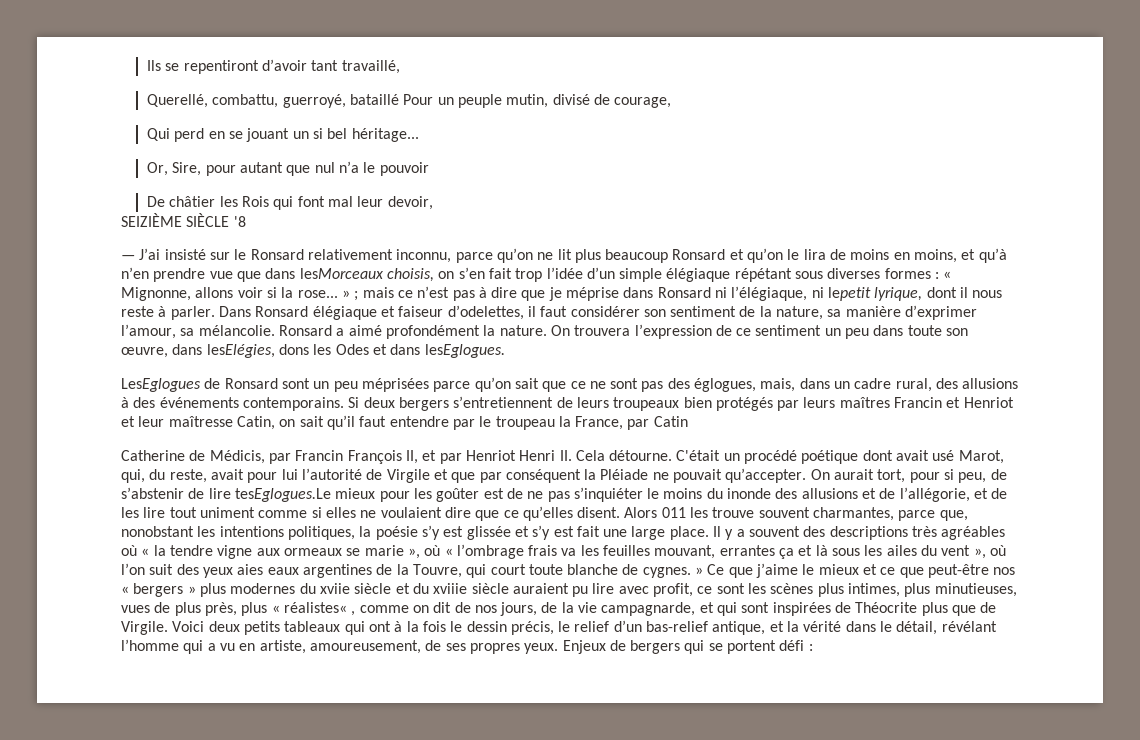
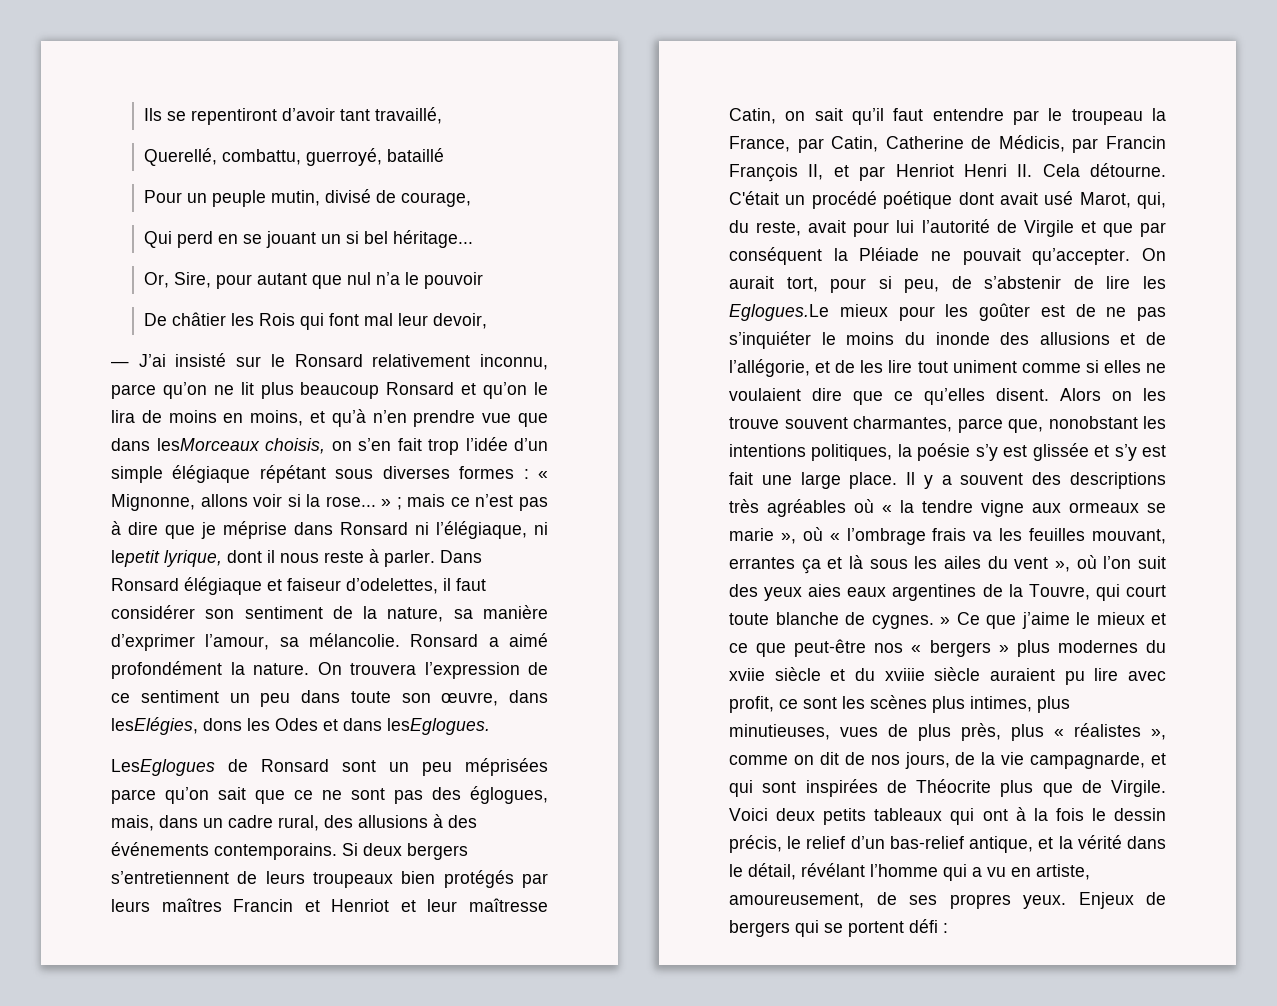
- Querellé, combattu, guerroyé, bataillé Pour un peuple mutin, divisé de courage,
+ Querellé, combattu, guerroyé, bataillé
+ Pour un peuple mutin, divisé de courage,
- SEIZIÈME SIÈCLE '8
- Si deux bergers s’entretiennent de leurs troupeaux bien protégés par leurs maîtres Francin et Henriot et leur maîtresse Catin, on sait qu’il faut entendre par le troupeau la France, par Catin
- Catherine de Médicis, par Francin François II, et par Henriot Henri II. Cela détourne.
+ Si deux bergers s’entretiennent de leurs troupeaux bien protégés par leurs maîtres Francin et Henriot et leur maîtresse Catin, on sait qu’il faut entendre par le troupeau la France, par Catin, Catherine de Médicis, par Francin François II, et par Henriot Henri II. Cela détourne.
- On aurait tort, pour si peu, de s’abstenir de lire tesEglogues.Le mieux pour les goûter est de ne pas s’inquiéter le moins du inonde des allusions et de l’allégorie, et de les lire tout uniment comme si elles ne voulaient dire que ce qu’elles disent.
+ On aurait tort, pour si peu, de s’abstenir de lire les Eglogues.Le mieux pour les goûter est de ne pas s’inquiéter le moins du inonde des allusions et de l’allégorie, et de les lire tout uniment comme si elles ne voulaient dire que ce qu’elles disent.
- Alors 011 les trouve souvent charmantes, parce que, nonobstant les intentions politiques, la poésie s’y est glissée et s’y est fait une large place.
+ Alors on les trouve souvent charmantes, parce que, nonobstant les intentions politiques, la poésie s’y est glissée et s’y est fait une large place.
- Il y a souvent des descriptions très agréables où « la tendre vigne aux ormeaux se marie », où « l’ombrage frais va les feuilles mouvant, errantes ça et là sous les ailes du vent », où l’on suit des yeux aies eaux argentines de la Touvre, qui court toute blanche de cygnes. » Ce que j’aime le mieux et ce que peut-être nos « bergers » plus modernes du xviie siècle et du xviiie siècle auraient pu lire avec profit, ce sont les scènes plus intimes, plus minutieuses, vues de plus près, plus « réalistes« , comme on dit de nos jours, de la vie campagnarde, et qui sont inspirées de Théocrite plus que de Virgile.
+ Il y a souvent des descriptions très agréables où « la tendre vigne aux ormeaux se marie », où « l’ombrage frais va les feuilles mouvant, errantes ça et là sous les ailes du vent », où l’on suit des yeux aies eaux argentines de la Touvre, qui court toute blanche de cygnes. » Ce que j’aime le mieux et ce que peut-être nos « bergers » plus modernes du xviie siècle et du xviiie siècle auraient pu lire avec profit, ce sont les scènes plus intimes, plus minutieuses, vues de plus près, plus « réalistes », comme on dit de nos jours, de la vie campagnarde, et qui sont inspirées de Théocrite plus que de Virgile.

